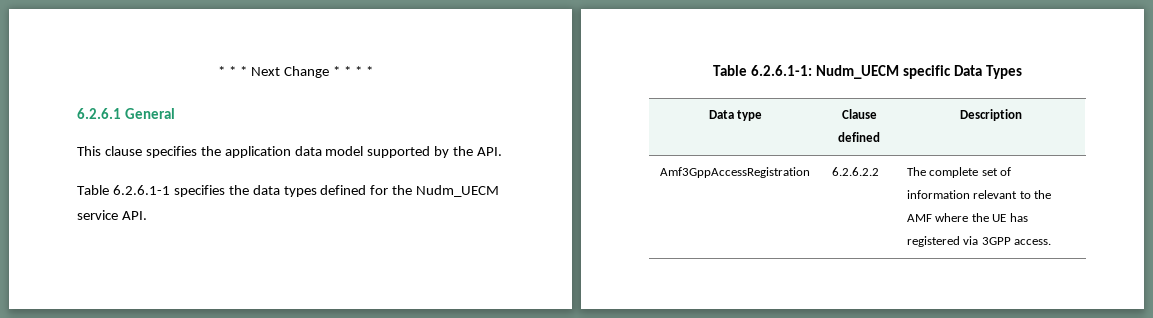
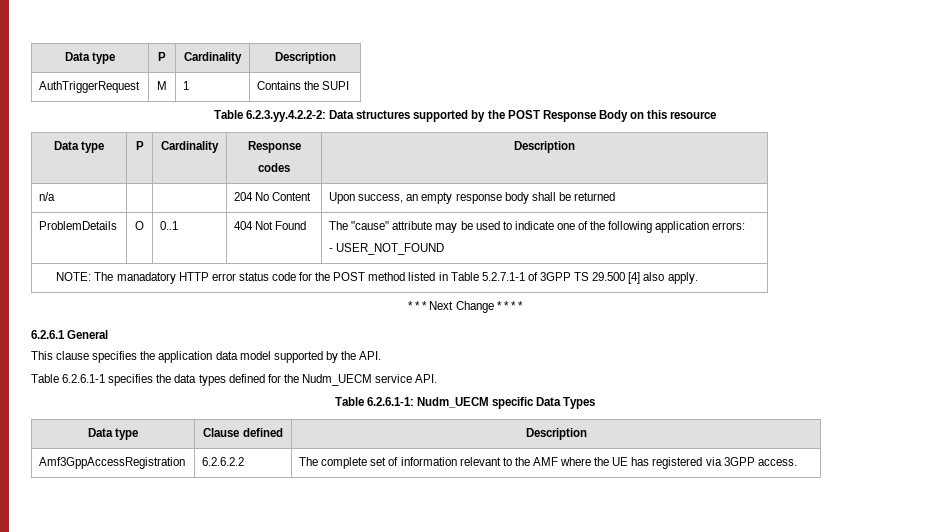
+ Data type | P | Cardinality | Description
+ AuthTriggerRequest | M | 1 | Contains the SUPI
+ Table 6.2.3.yy.4.2.2-2: Data structures supported by the POST Response Body on this resource
+ Data type | P | Cardinality | Response
+ codes | Description
+ n/a | | | 204 No Content | Upon success, an empty response body shall be returned
+ ProblemDetails | O | 0..1 | 404 Not Found | The "cause" attribute may be used to indicate one of the following application errors:
+ - USER_NOT_FOUND
+ NOTE: The manadatory HTTP error status code for the POST method listed in Table 5.2.7.1-1 of 3GPP TS 29.500 [4] also apply.

